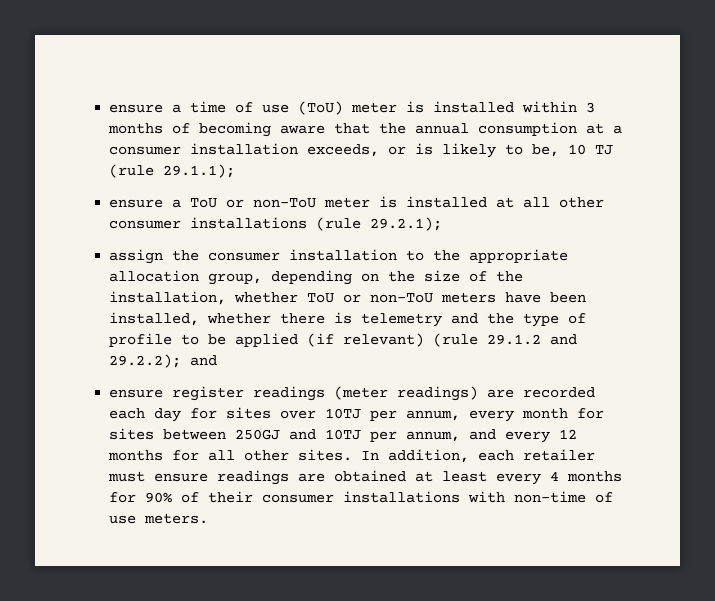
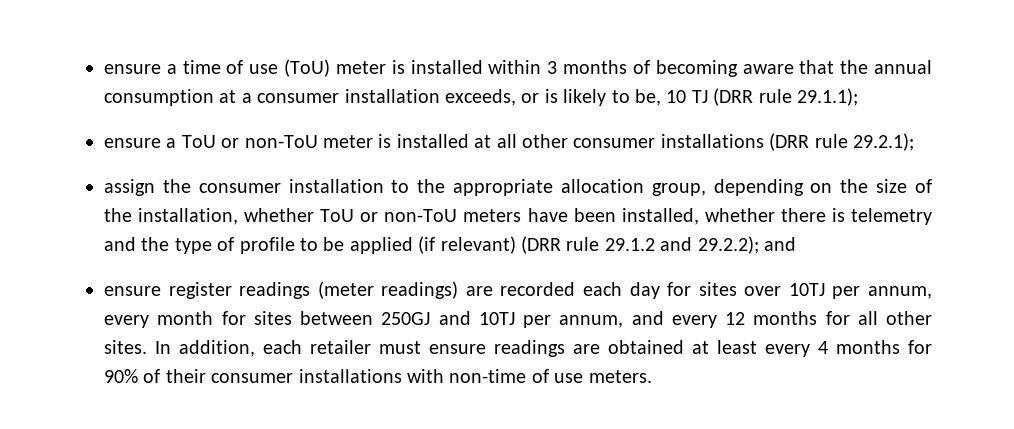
- ensure a time of use (ToU) meter is installed within 3 months of becoming aware that the annual consumption at a consumer installation exceeds, or is likely to be, 10 TJ (rule 29.1.1);
+ ensure a time of use (ToU) meter is installed within 3 months of becoming aware that the annual consumption at a consumer installation exceeds, or is likely to be, 10 TJ (DRR rule 29.1.1);
- ensure a ToU or non-ToU meter is installed at all other consumer installations (rule 29.2.1);
+ ensure a ToU or non-ToU meter is installed at all other consumer installations (DRR rule 29.2.1);
- assign the consumer installation to the appropriate allocation group, depending on the size of the installation, whether ToU or non-ToU meters have been installed, whether there is telemetry and the type of profile to be applied (if relevant) (rule 29.1.2 and 29.2.2); and
+ assign the consumer installation to the appropriate allocation group, depending on the size of the installation, whether ToU or non-ToU meters have been installed, whether there is telemetry and the type of profile to be applied (if relevant) (DRR rule 29.1.2 and 29.2.2); and

